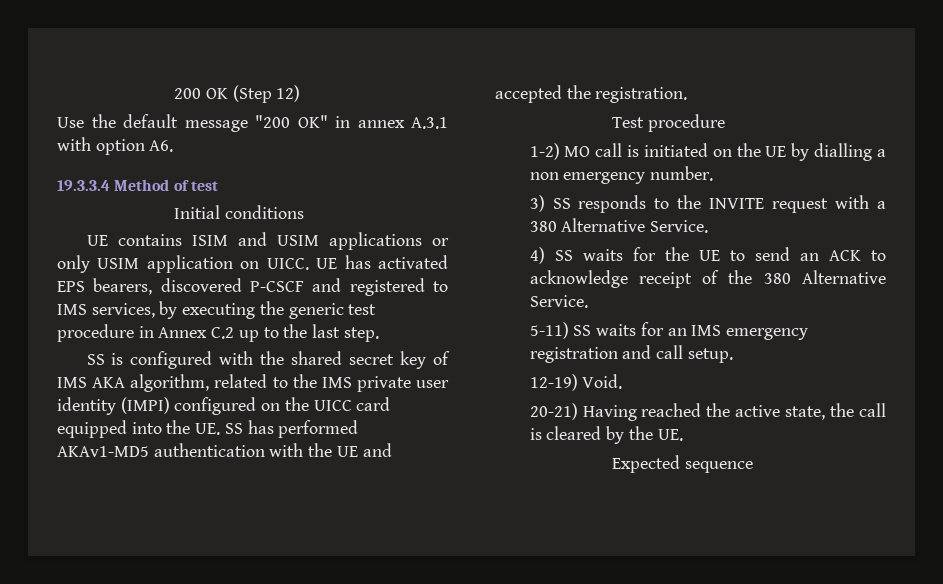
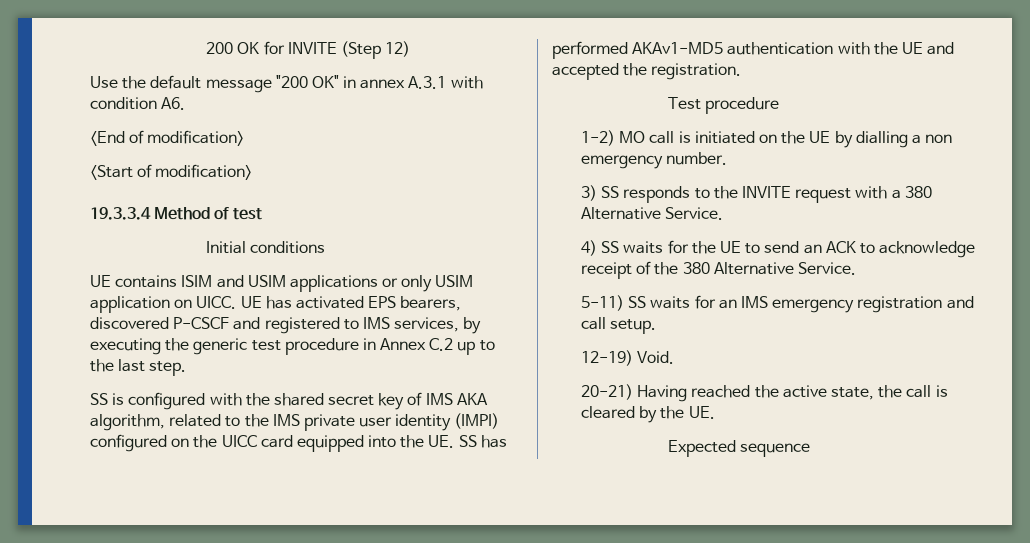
- 200 OK (Step 12)
+ 200 OK for INVITE (Step 12)
- Use the default message "200 OK" in annex A.3.1 with option A6.
+ Use the default message "200 OK" in annex A.3.1 with condition A6.
+ <End of modification>
+ <Start of modification>

